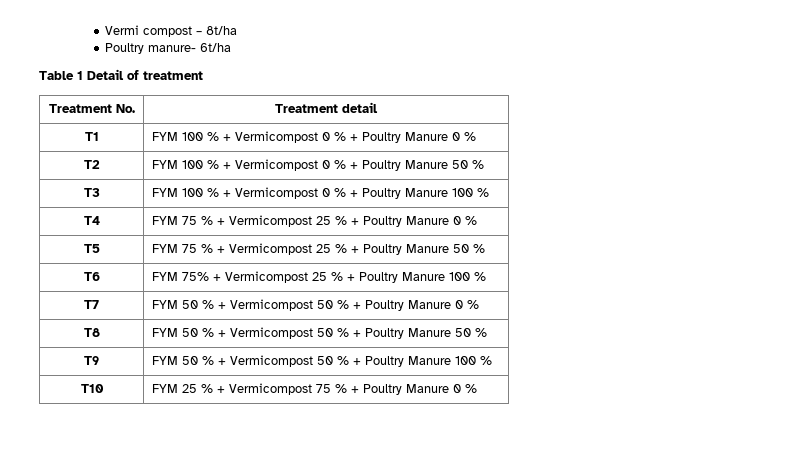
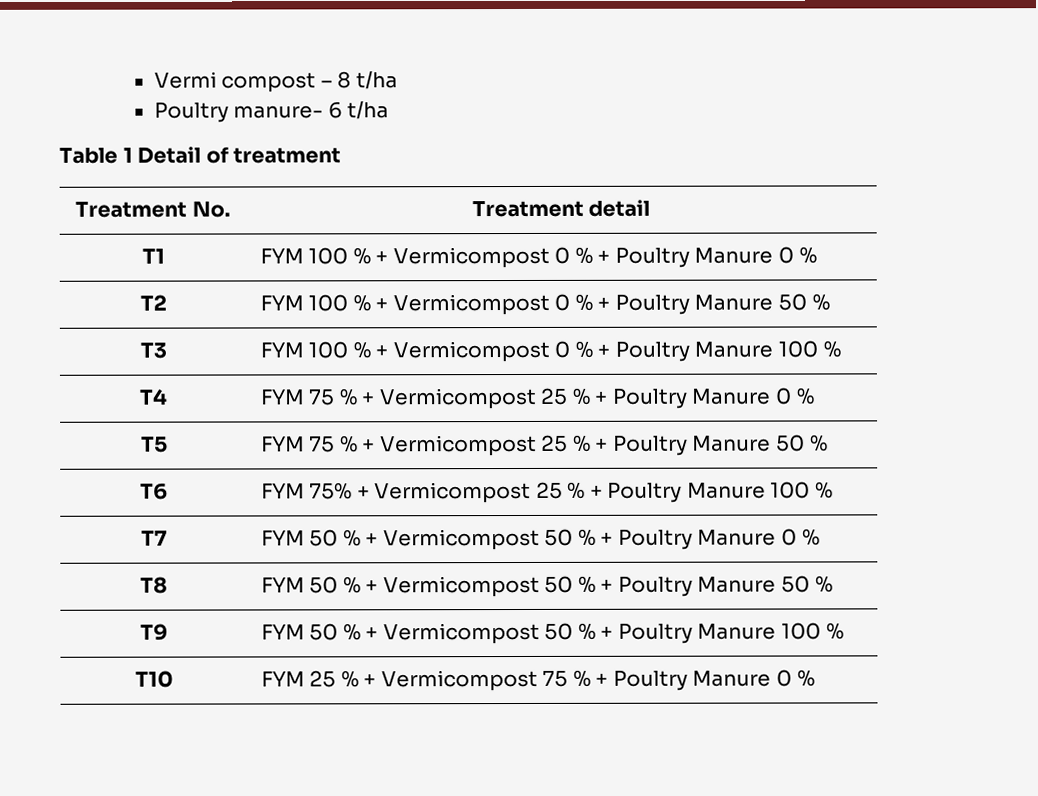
- Vermi compost – 8t/ha
+ Vermi compost – 8 t/ha
- Poultry manure- 6t/ha
+ Poultry manure- 6 t/ha

